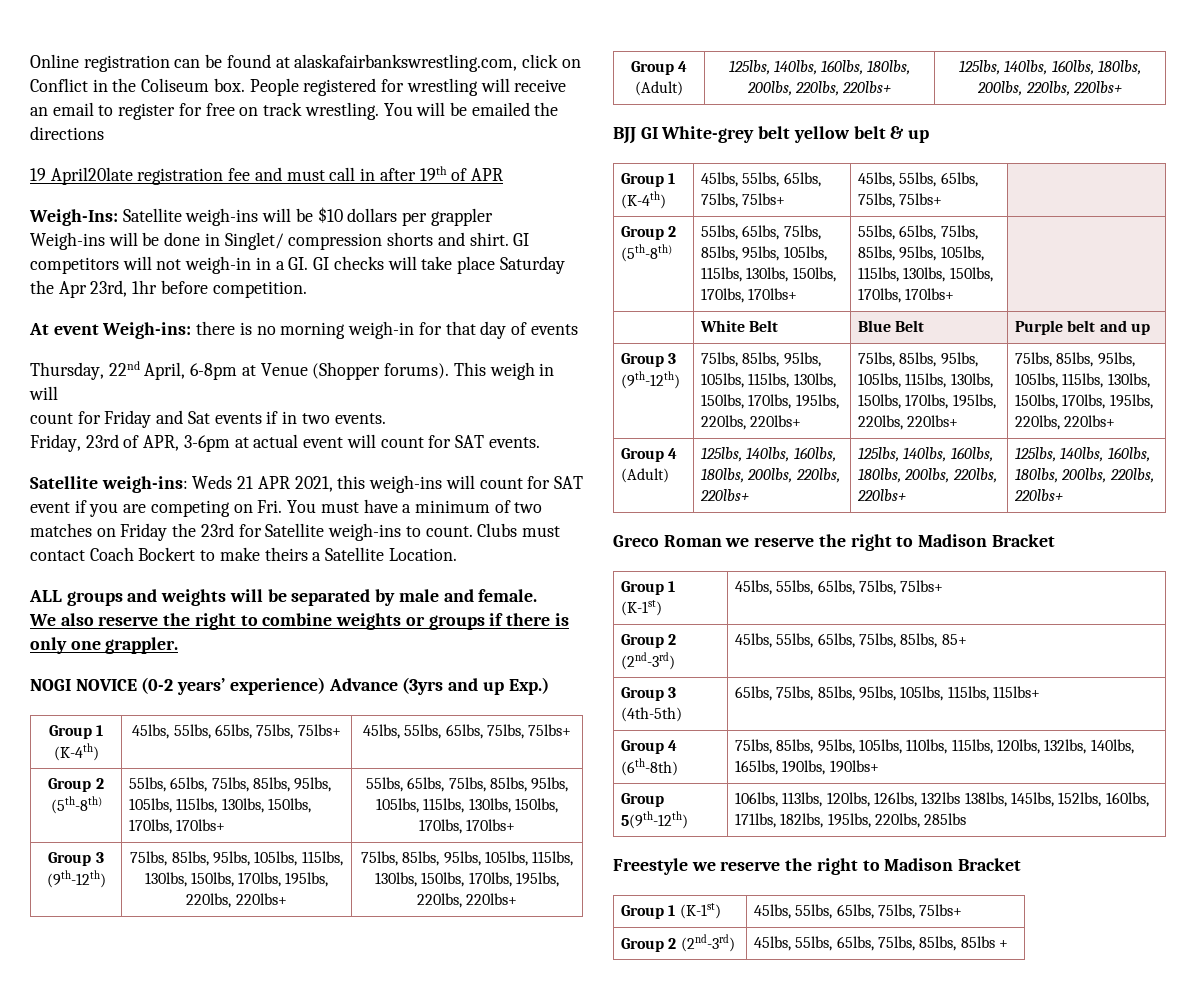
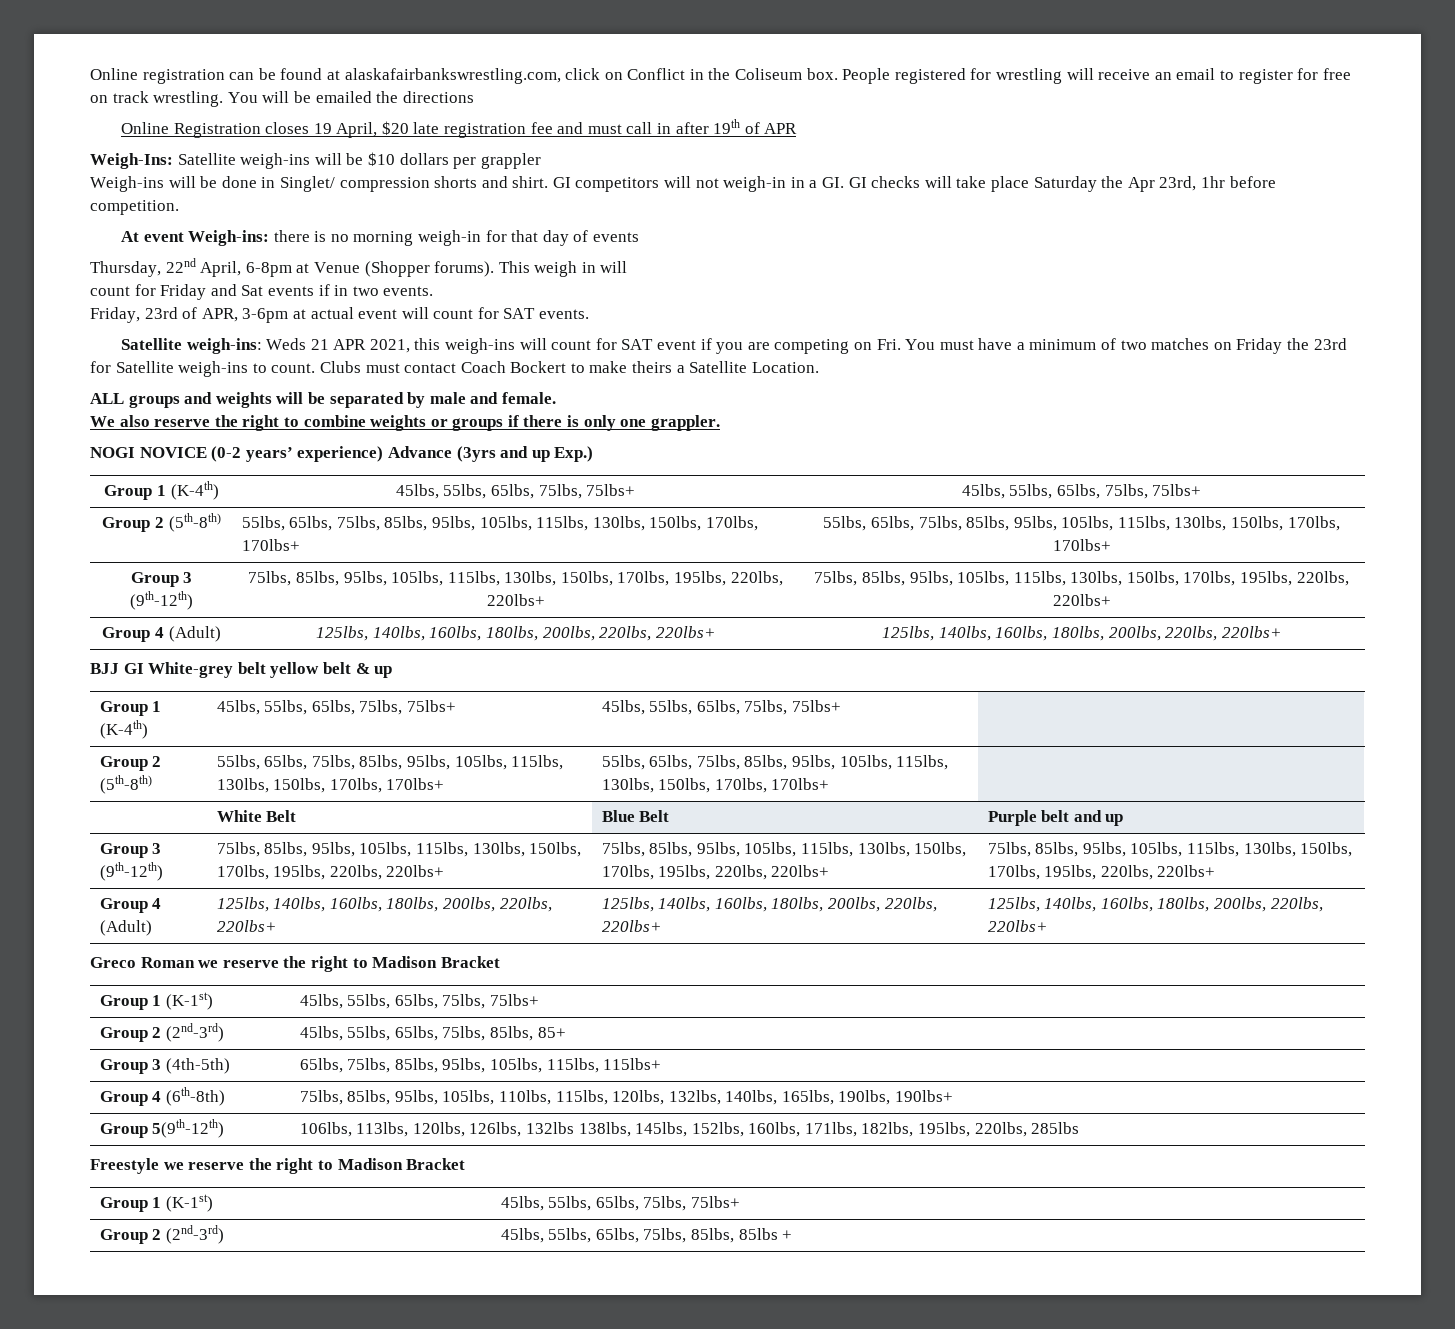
- 19 April20late registration fee and must call in after 19th of APR
+ Online Registration closes 19 April, $20 late registration fee and must call in after 19th of APR

